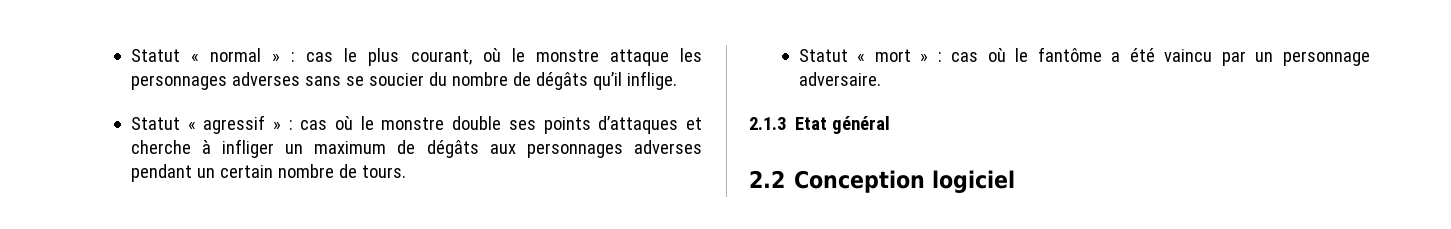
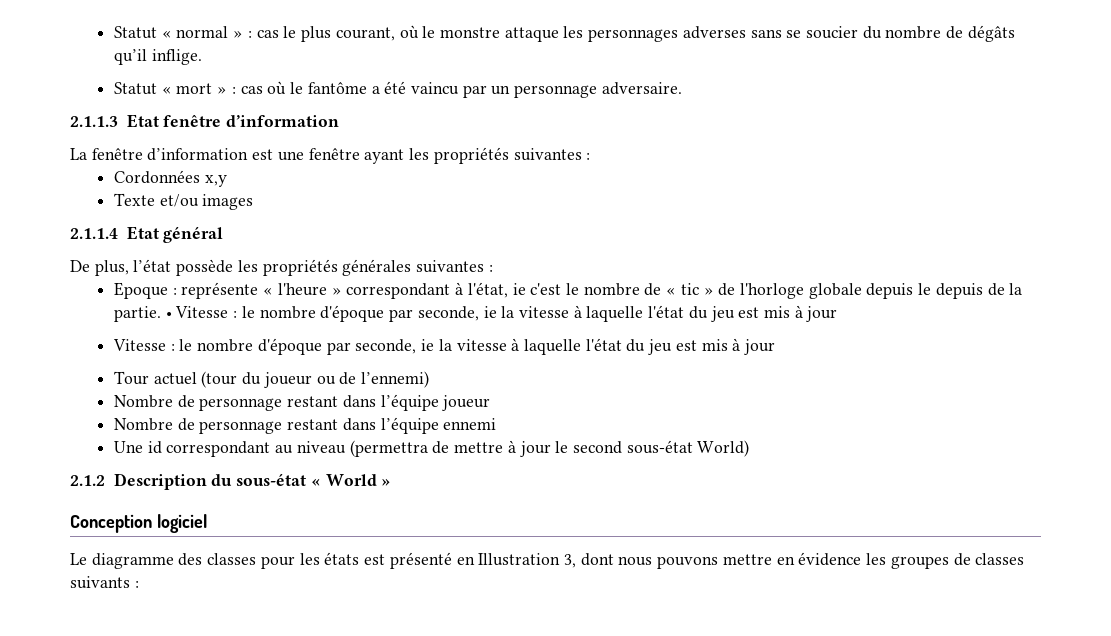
- Statut « agressif » : cas où le monstre double ses points d’attaques et cherche à infliger un maximum de dégâts aux personnages adverses pendant un certain nombre de tours.
- 2.1.3 Etat général
- 2.2 Conception logiciel
+ 2.1.1.3 Etat fenêtre d’information
+ La fenêtre d’information est une fenêtre ayant les propriétés suivantes :
+ Cordonnées x,y
+ Texte et/ou images
+ 2.1.1.4 Etat général
+ De plus, l’état possède les propriétés générales suivantes :
+ Epoque : représente « l'heure » correspondant à l'état, ie c'est le nombre de « tic » de l'horloge globale depuis le depuis de la partie. • Vitesse : le nombre d'époque par seconde, ie la vitesse à laquelle l'état du jeu est mis à jour
+ Vitesse : le nombre d'époque par seconde, ie la vitesse à laquelle l'état du jeu est mis à jour
+ Tour actuel (tour du joueur ou de l’ennemi)
+ Nombre de personnage restant dans l’équipe joueur
+ Nombre de personnage restant dans l’équipe ennemi
+ Une id correspondant au niveau (permettra de mettre à jour le second sous-état World)
+ 2.1.2 Description du sous-état « World »
+ Conception logiciel
+ Le diagramme des classes pour les états est présenté en Illustration 3, dont nous pouvons mettre en évidence les groupes de classes suivants :

